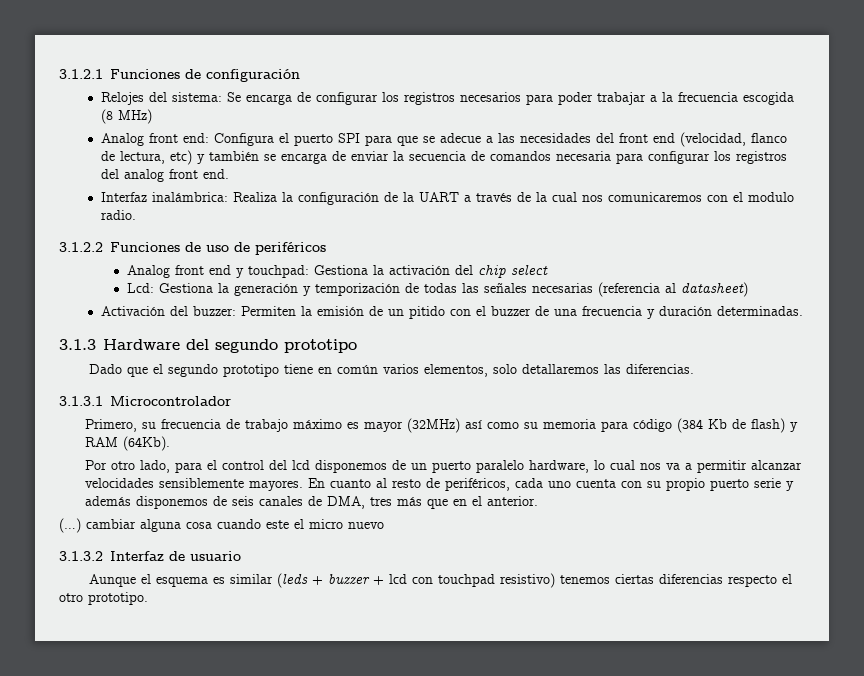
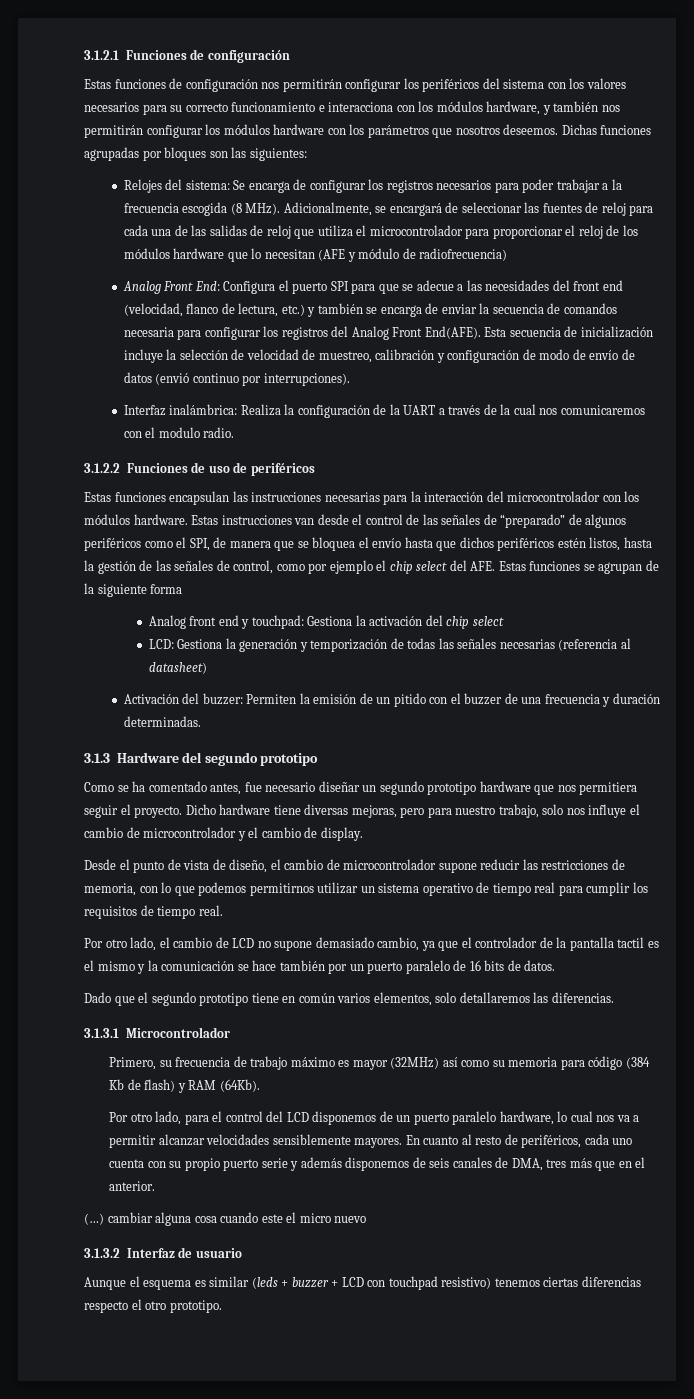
+ Estas funciones de configuración nos permitirán configurar los periféricos del sistema con los valores necesarios para su correcto funcionamiento e interacciona con los módulos hardware, y también nos permitirán configurar los módulos hardware con los parámetros que nosotros deseemos. Dichas funciones agrupadas por bloques son las siguientes:
- Relojes del sistema: Se encarga de configurar los registros necesarios para poder trabajar a la frecuencia escogida (8 MHz)
- Analog front end: Configura el puerto SPI para que se adecue a las necesidades del front end (velocidad, flanco de lectura, etc) y también se encarga de enviar la secuencia de comandos necesaria para configurar los registros del analog front end.
+ Relojes del sistema: Se encarga de configurar los registros necesarios para poder trabajar a la frecuencia escogida (8 MHz). Adicionalmente, se encargará de seleccionar las fuentes de reloj para cada una de las salidas de reloj que utiliza el microcontrolador para proporcionar el reloj de los módulos hardware que lo necesitan (AFE y módulo de radiofrecuencia)
+ Analog Front End: Configura el puerto SPI para que se adecue a las necesidades del front end (velocidad, flanco de lectura, etc.) y también se encarga de enviar la secuencia de comandos necesaria para configurar los registros del Analog Front End(AFE). Esta secuencia de inicialización incluye la selección de velocidad de muestreo, calibración y configuración de modo de envío de datos (envió continuo por interrupciones).
+ Estas funciones encapsulan las instrucciones necesarias para la interacción del microcontrolador con los módulos hardware. Estas instrucciones van desde el control de las señales de “preparado” de algunos periféricos como el SPI, de manera que se bloquea el envío hasta que dichos periféricos estén listos, hasta la gestión de las señales de control, como por ejemplo el chip select del AFE. Estas funciones se agrupan de la siguiente forma
- Lcd: Gestiona la generación y temporización de todas las señales necesarias (referencia al datasheet)
+ LCD: Gestiona la generación y temporización de todas las señales necesarias (referencia al datasheet)
+ Como se ha comentado antes, fue necesario diseñar un segundo prototipo hardware que nos permitiera seguir el proyecto. Dicho hardware tiene diversas mejoras, pero para nuestro trabajo, solo nos influye el cambio de microcontrolador y el cambio de display.
+ Desde el punto de vista de diseño, el cambio de microcontrolador supone reducir las restricciones de memoria, con lo que podemos permitirnos utilizar un sistema operativo de tiempo real para cumplir los requisitos de tiempo real.
+ Por otro lado, el cambio de LCD no supone demasiado cambio, ya que el controlador de la pantalla tactil es el mismo y la comunicación se hace también por un puerto paralelo de 16 bits de datos.
- Por otro lado, para el control del lcd disponemos de un puerto paralelo hardware, lo cual nos va a permitir alcanzar velocidades sensiblemente mayores.
+ Por otro lado, para el control del LCD disponemos de un puerto paralelo hardware, lo cual nos va a permitir alcanzar velocidades sensiblemente mayores.
- Aunque el esquema es similar (leds + buzzer + lcd con touchpad resistivo) tenemos ciertas diferencias respecto el otro prototipo.
+ Aunque el esquema es similar (leds + buzzer + LCD con touchpad resistivo) tenemos ciertas diferencias respecto el otro prototipo.

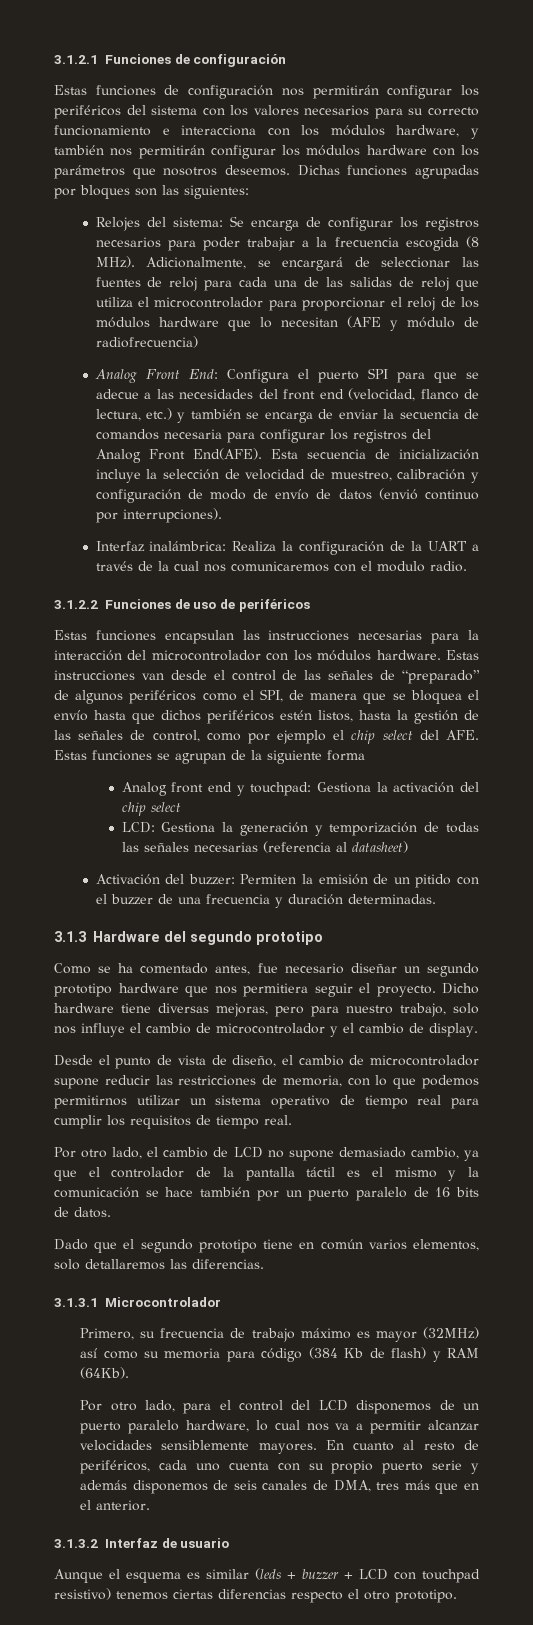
- Por otro lado, el cambio de LCD no supone demasiado cambio, ya que el controlador de la pantalla tactil es el mismo y la comunicación se hace también por un puerto paralelo de 16 bits de datos.
+ Por otro lado, el cambio de LCD no supone demasiado cambio, ya que el controlador de la pantalla táctil es el mismo y la comunicación se hace también por un puerto paralelo de 16 bits de datos.
- (…) cambiar alguna cosa cuando este el micro nuevo

